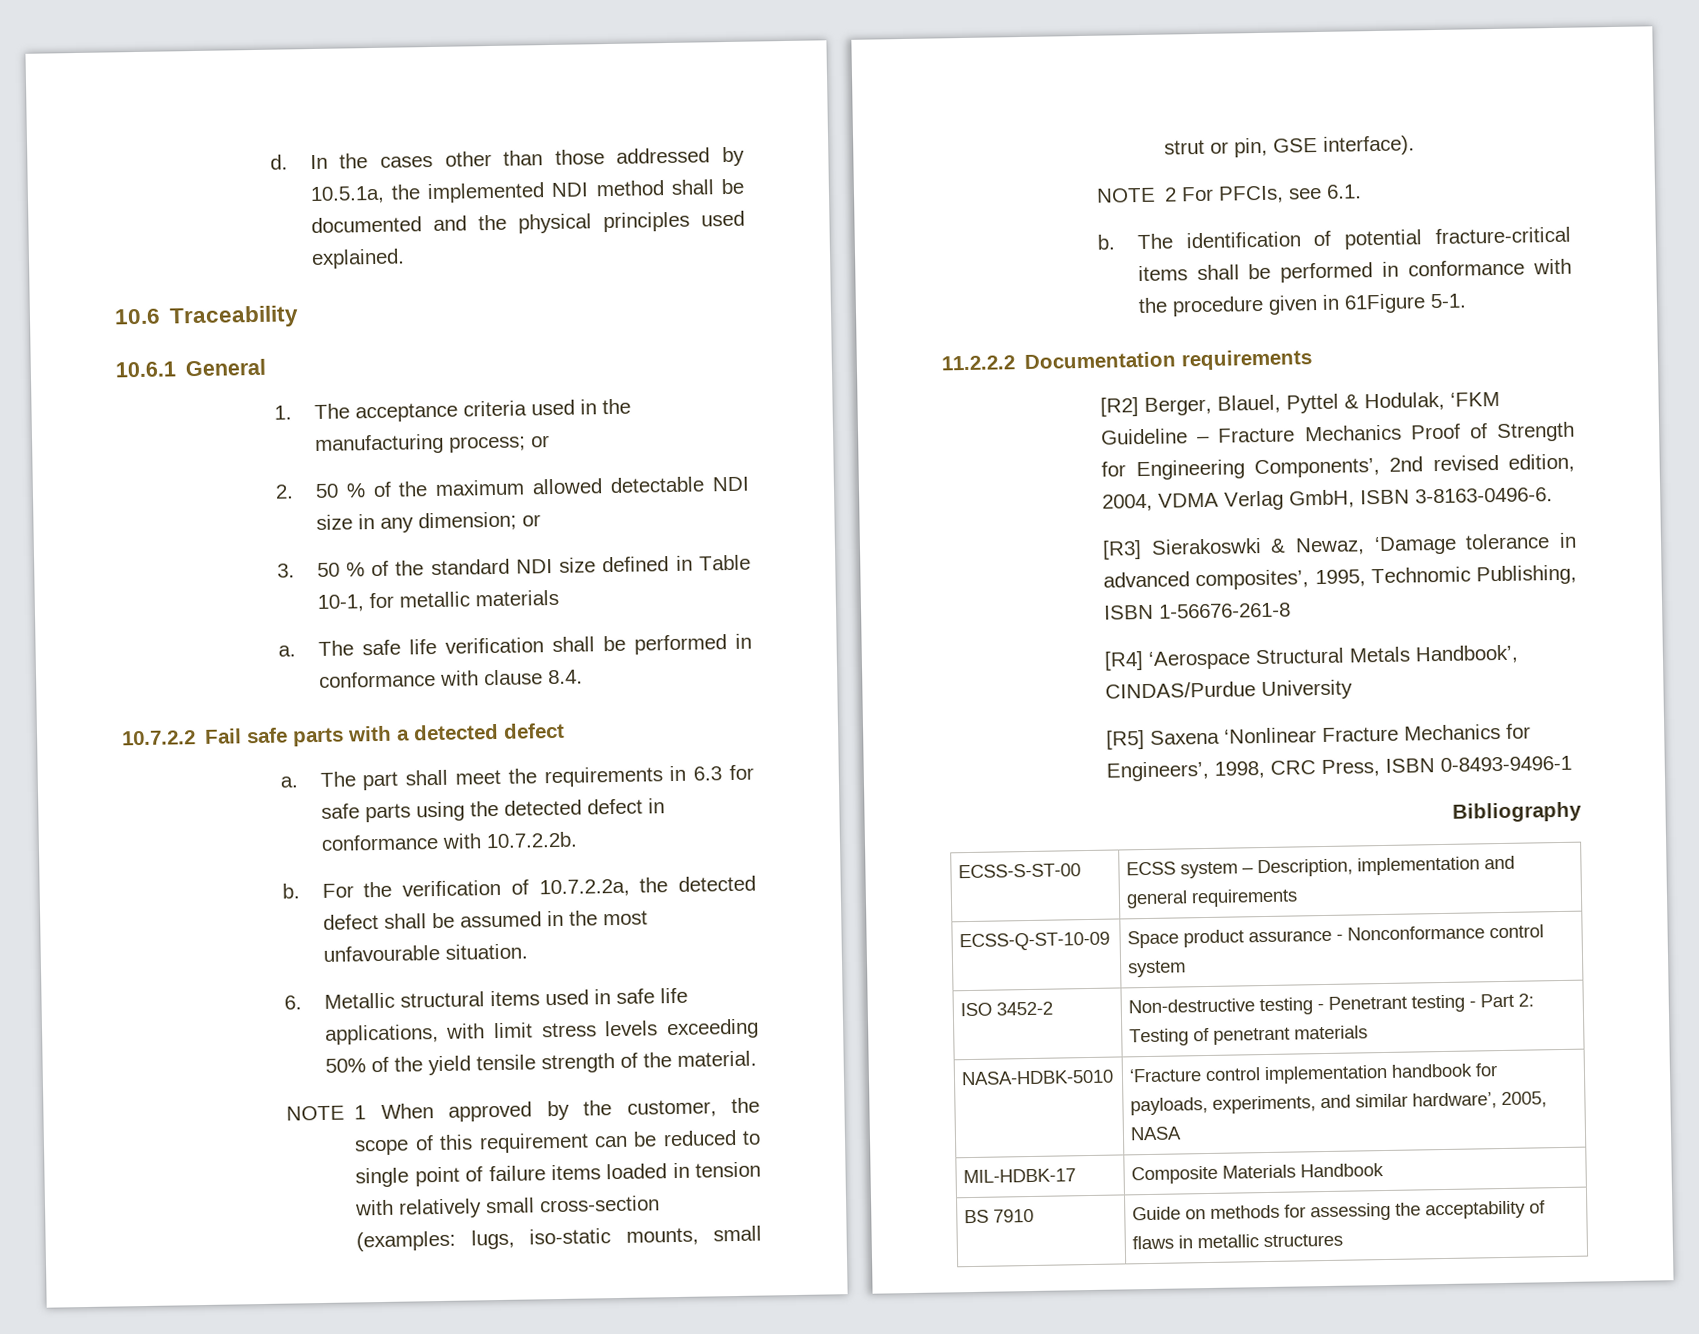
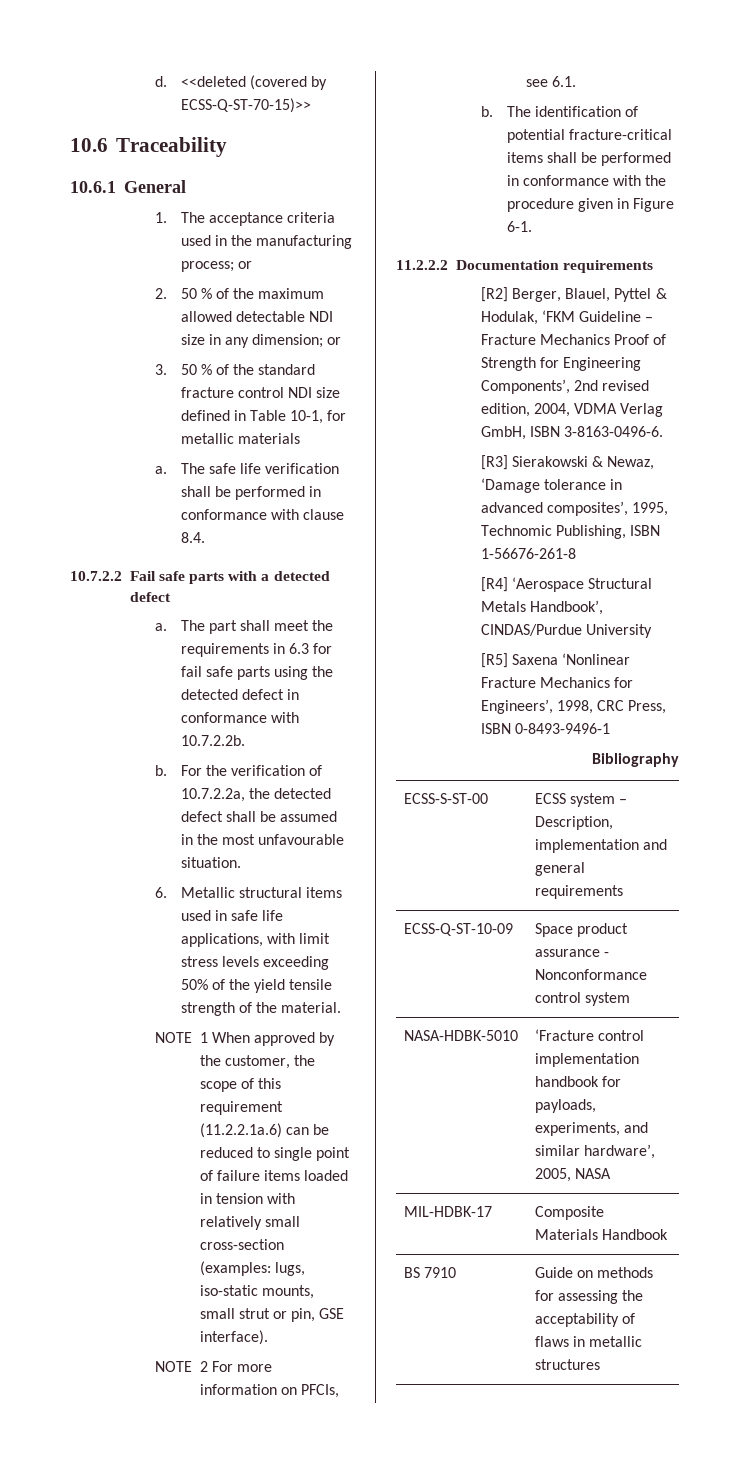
- In the cases other than those addressed by 10.5.1a, the implemented NDI method shall be documented and the physical principles used explained.
+ <<deleted (covered by ECSS-Q-ST-70-15)>>
- 3. 50 % of the standard NDI size defined in Table 10-1, for metallic materials
+ 3. 50 % of the standard fracture control NDI size defined in Table 10-1, for metallic materials
- The part shall meet the requirements in 6.3 for safe parts using the detected defect in conformance with 10.7.2.2b.
+ The part shall meet the requirements in 6.3 for fail safe parts using the detected defect in conformance with 10.7.2.2b.
- NOTE 1 When approved by the customer, the scope of this requirement can be reduced to single point of failure items loaded in tension with relatively small cross-section (examples: lugs, iso-static mounts, small strut or pin, GSE interface).
+ NOTE 1 When approved by the customer, the scope of this requirement (11.2.2.1a.6) can be reduced to single point of failure items loaded in tension with relatively small cross-section (examples: lugs, iso-static mounts, small strut or pin, GSE interface).
- NOTE 2 For PFCIs, see 6.1.
+ NOTE 2 For more information on PFCIs, see 6.1.
- The identification of potential fracture-critical items shall be performed in conformance with the procedure given in 61Figure 5-1.
+ The identification of potential fracture-critical items shall be performed in conformance with the procedure given in Figure 6-1.
- [R3] Sierakoswki & Newaz, ‘Damage tolerance in advanced composites’, 1995, Technomic Publishing, ISBN 1-56676-261-8
+ [R3] Sierakowski & Newaz, ‘Damage tolerance in advanced composites’, 1995, Technomic Publishing, ISBN 1-56676-261-8
- ISO 3452-2 | Non-destructive testing - Penetrant testing - Part 2: Testing of penetrant materials

